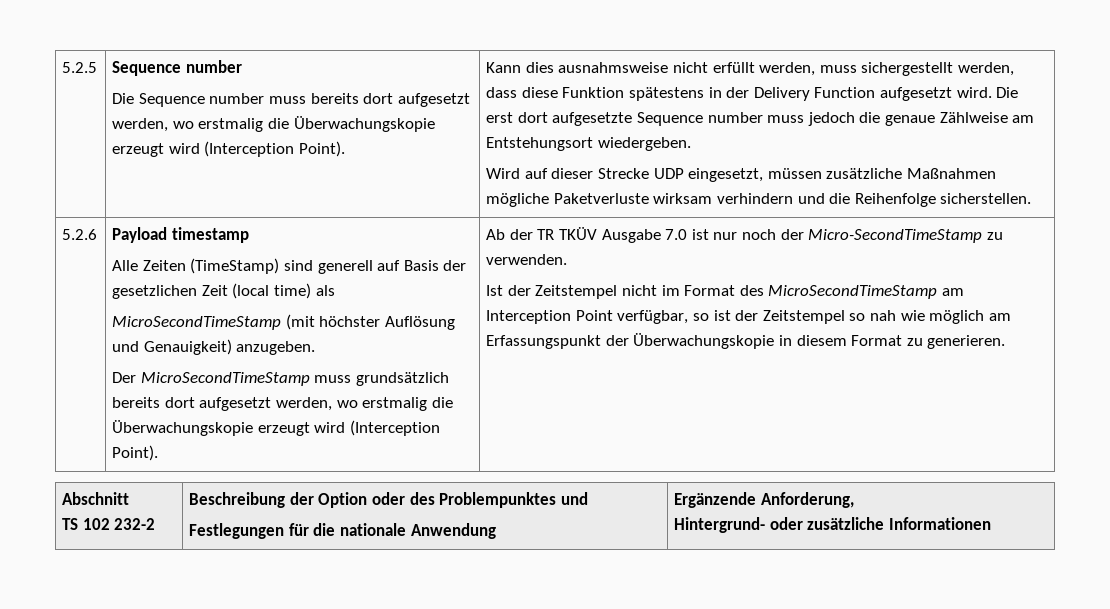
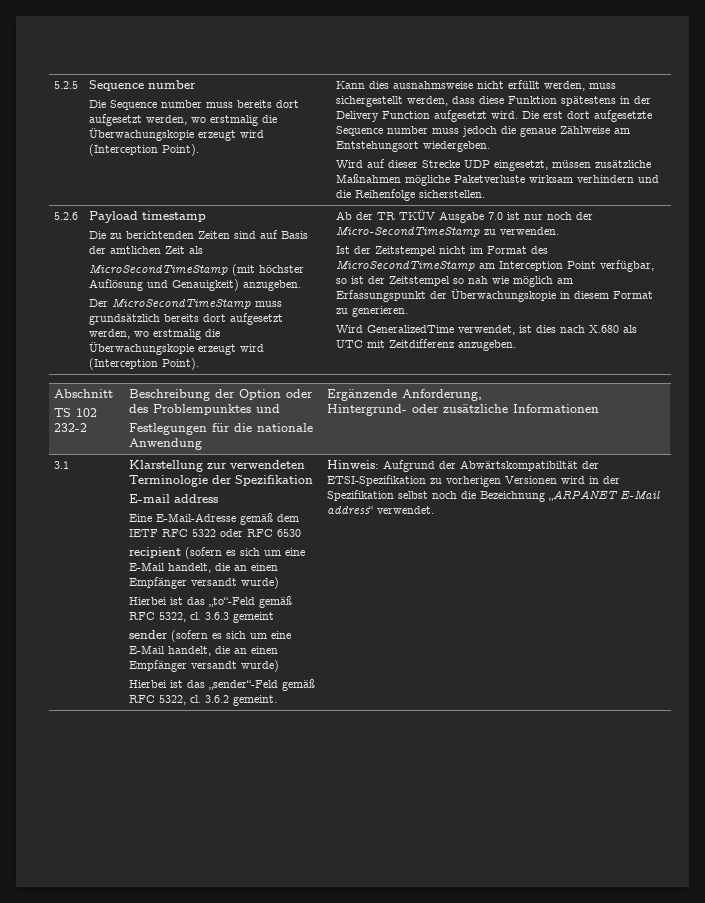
- Alle Zeiten (TimeStamp) sind generell auf Basis der gesetzlichen Zeit (local time) als
+ Die zu berichtenden Zeiten sind auf Basis der amtlichen Zeit als
+ Wird GeneralizedTime verwendet, ist dies nach X.680 als UTC mit Zeitdifferenz anzugeben.
+ 3.1 | Klarstellung zur verwendeten Terminologie der Spezifikation
+ E-mail address
+ Eine E-Mail-Adresse gemäß dem IETF RFC 5322 oder RFC 6530
+ recipient (sofern es sich um eine E-Mail handelt, die an einen Empfänger versandt wurde)
+ Hierbei ist das „to“-Feld gemäß RFC 5322, cl. 3.6.3 gemeint
+ sender (sofern es sich um eine E-Mail handelt, die an einen Empfänger versandt wurde)
+ Hierbei ist das „sender“-Feld gemäß RFC 5322, cl. 3.6.2 gemeint. | Hinweis: Aufgrund der Abwärtskompatibiltät der ETSI-Spezifikation zu vorherigen Versionen wird in der Spezifikation selbst noch die Bezeichnung „ARPANET E-Mail address“ verwendet.

